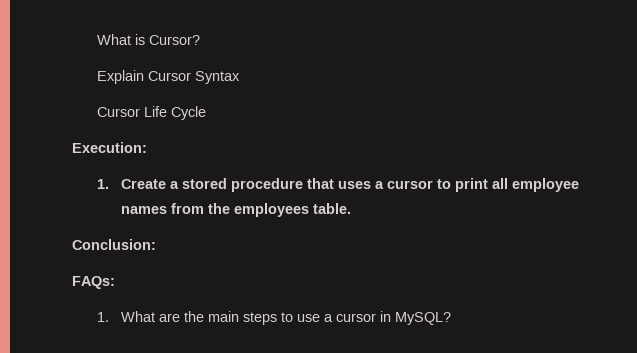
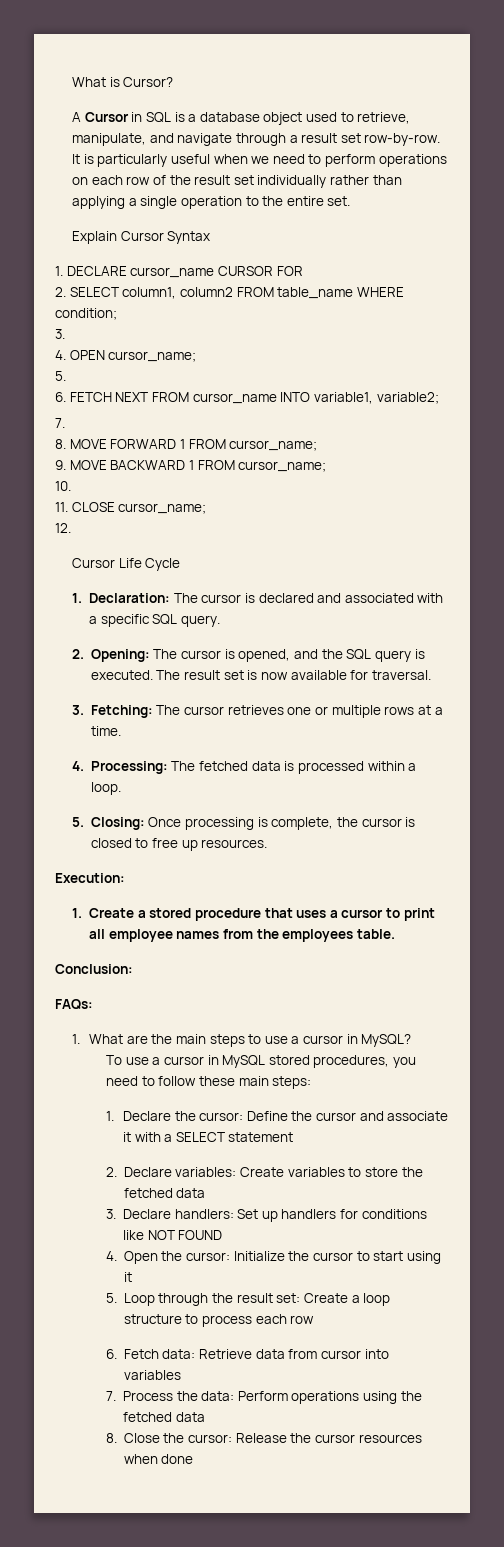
+ A Cursor in SQL is a database object used to retrieve, manipulate, and navigate through a result set row-by-row. It is particularly useful when we need to perform operations on each row of the result set individually rather than applying a single operation to the entire set.
  Explain Cursor Syntax
+ 1. DECLARE cursor_name CURSOR FOR
+ 2. SELECT column1, column2 FROM table_name WHERE condition;
+ 3.
+ 4. OPEN cursor_name;
+ 5.
+ 6. FETCH NEXT FROM cursor_name INTO variable1, variable2;
+ 7.
+ 8. MOVE FORWARD 1 FROM cursor_name;
+ 9. MOVE BACKWARD 1 FROM cursor_name;
+ 10.
+ 11. CLOSE cursor_name;
+ 12.
  Cursor Life Cycle
+ 1. Declaration: The cursor is declared and associated with a specific SQL query.
+ 2. Opening: The cursor is opened, and the SQL query is executed. The result set is now available for traversal.
+ 3. Fetching: The cursor retrieves one or multiple rows at a time.
+ 4. Processing: The fetched data is processed within a loop.
+ 5. Closing: Once processing is complete, the cursor is closed to free up resources.
+ To use a cursor in MySQL stored procedures, you need to follow these main steps:
+ 1. Declare the cursor: Define the cursor and associate it with a SELECT statement
+ 2. Declare variables: Create variables to store the fetched data
+ 3. Declare handlers: Set up handlers for conditions like NOT FOUND
+ 4. Open the cursor: Initialize the cursor to start using it
+ 5. Loop through the result set: Create a loop structure to process each row
+ 6. Fetch data: Retrieve data from cursor into variables
+ 7. Process the data: Perform operations using the fetched data
+ 8. Close the cursor: Release the cursor resources when done

